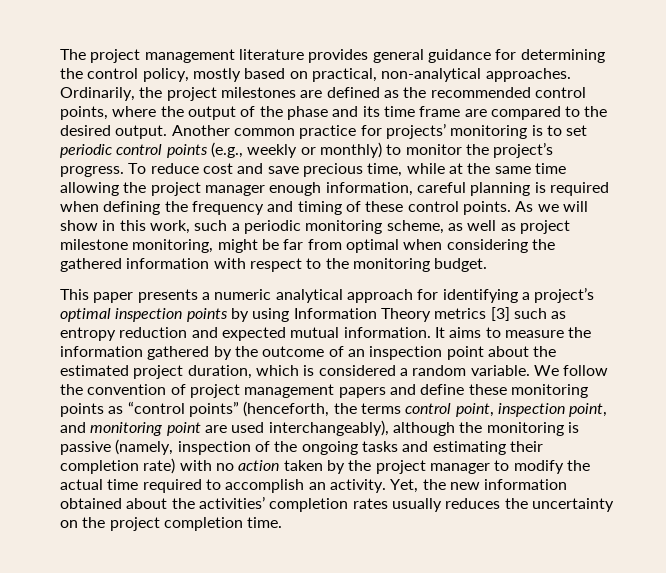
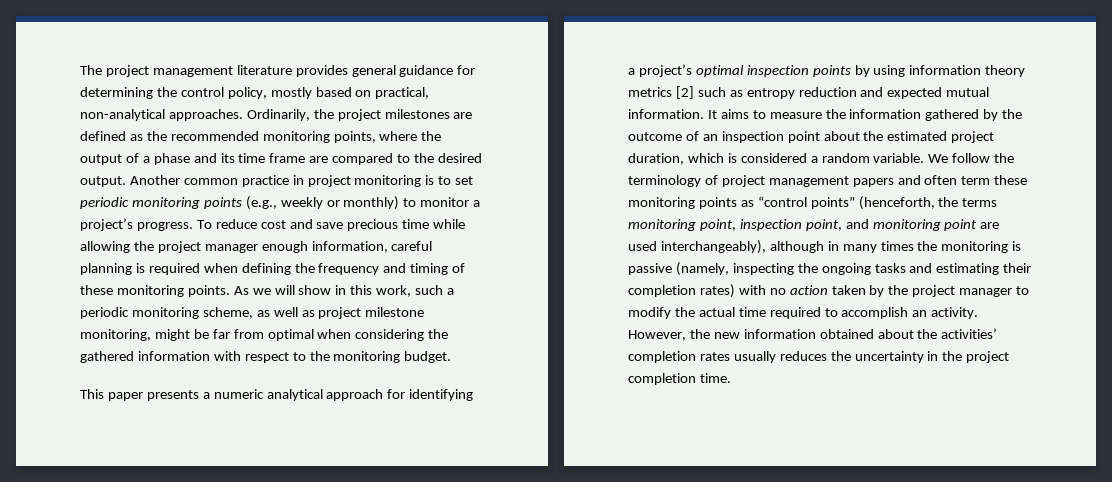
- Ordinarily, the project milestones are defined as the recommended control points, where the output of the phase and its time frame are compared to the desired output.
+ Ordinarily, the project milestones are defined as the recommended monitoring points, where the output of a phase and its time frame are compared to the desired output.
- Another common practice for projects’ monitoring is to set periodic control points (e.g., weekly or monthly) to monitor the project’s progress.
+ Another common practice in project monitoring is to set periodic monitoring points (e.g., weekly or monthly) to monitor a project’s progress.
- To reduce cost and save precious time, while at the same time allowing the project manager enough information, careful planning is required when defining the frequency and timing of these control points.
+ To reduce cost and save precious time while allowing the project manager enough information, careful planning is required when defining the frequency and timing of these monitoring points.
- This paper presents a numeric analytical approach for identifying a project’s optimal inspection points by using Information Theory metrics [3] such as entropy reduction and expected mutual information.
+ This paper presents a numeric analytical approach for identifying a project’s optimal inspection points by using information theory metrics [2] such as entropy reduction and expected mutual information.
- We follow the convention of project management papers and define these monitoring points as “control points” (henceforth, the terms control point, inspection point, and monitoring point are used interchangeably), although the monitoring is passive (namely, inspection of the ongoing tasks and estimating their completion rate) with no action taken by the project manager to modify the actual time required to accomplish an activity.
+ We follow the terminology of project management papers and often term these monitoring points as “control points” (henceforth, the terms monitoring point, inspection point, and monitoring point are used interchangeably), although in many times the monitoring is passive (namely, inspecting the ongoing tasks and estimating their completion rates) with no action taken by the project manager to modify the actual time required to accomplish an activity.
- Yet, the new information obtained about the activities’ completion rates usually reduces the uncertainty on the project completion time.
+ However, the new information obtained about the activities’ completion rates usually reduces the uncertainty in the project completion time.

